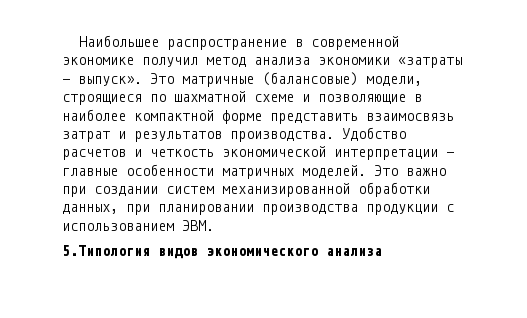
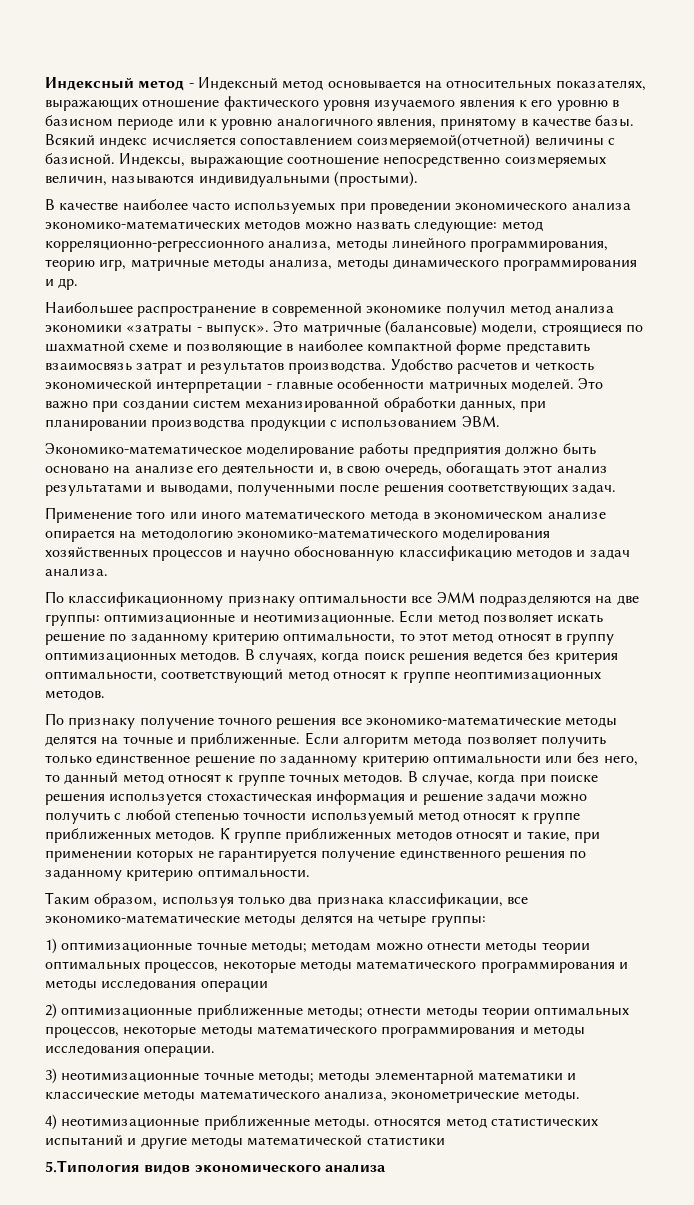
+ Индексный метод - Индексный метод основывается на относительных показателях, выражающих отношение фактического уровня изучаемого явления к его уровню в базисном периоде или к уровню аналогичного явления, принятому в качестве базы. Всякий индекс исчисляется сопоставлением соизмеряемой(отчетной) величины с базисной. Индексы, выражающие соотношение непосредственно соизмеряемых величин, называются индивидуальными (простыми).
+ В качестве наиболее часто используемых при проведении экономического анализа экономико-математических методов можно назвать следующие: метод корреляционно-регрессионного анализа, методы линейного программирования, теорию игр, матричные методы анализа, методы динамического программирования и др.
+ Экономико-математическое моделирование работы предприятия должно быть основано на анализе его деятельности и, в свою очередь, обогащать этот анализ результатами и выводами, полученными после решения соответствующих задач.
+ Применение того или иного математического метода в экономическом анализе опирается на методологию экономико-математического моделирования хозяйственных процессов и научно обоснованную классификацию методов и задач анализа.
+ По классификационному признаку оптимальности все ЭММ подразделяются на две группы: оптимизационные и неотимизационные. Если метод позволяет искать решение по заданному критерию оптимальности, то этот метод относят в группу оптимизационных методов. В случаях, когда поиск решения ведется без критерия оптимальности, соответствующий метод относят к группе неоптимизационных методов.
+ По признаку получение точного решения все экономико-математические методы делятся на точные и приближенные. Если алгоритм метода позволяет получить только единственное решение по заданному критерию оптимальности или без него, то данный метод относят к группе точных методов. В случае, когда при поиске решения используется стохастическая информация и решение задачи можно получить с любой степенью точности используемый метод относят к группе приближенных методов. К группе приближенных методов относят и такие, при применении которых не гарантируется получение единственного решения по заданному критерию оптимальности.
+ Таким образом, используя только два признака классификации, все экономико-математические методы делятся на четыре группы:
+ 1) оптимизационные точные методы; методам можно отнести методы теории оптимальных процессов, некоторые методы математического программирования и методы исследования операции
+ 2) оптимизационные приближенные методы; отнести методы теории оптимальных процессов, некоторые методы математического программирования и методы исследования операции.
+ 3) неотимизационные точные методы; методы элементарной математики и классические методы математического анализа, эконометрические методы.
+ 4) неотимизационные приближенные методы. относятся метод статистических испытаний и другие методы математической статистики

